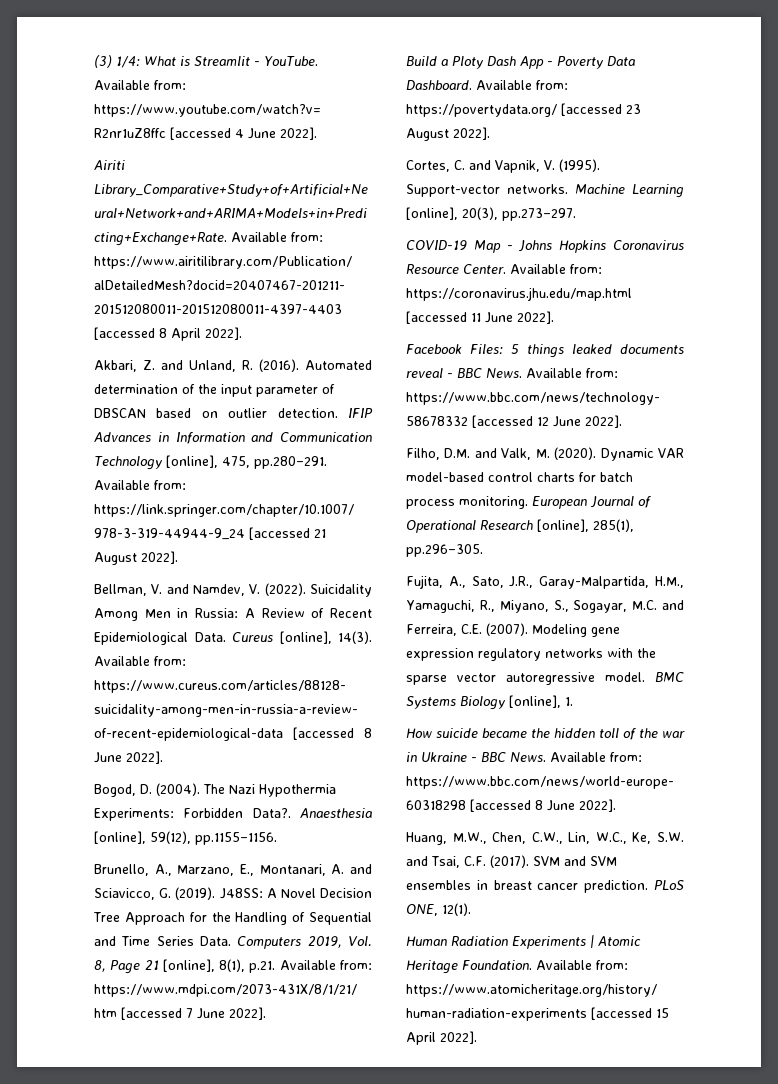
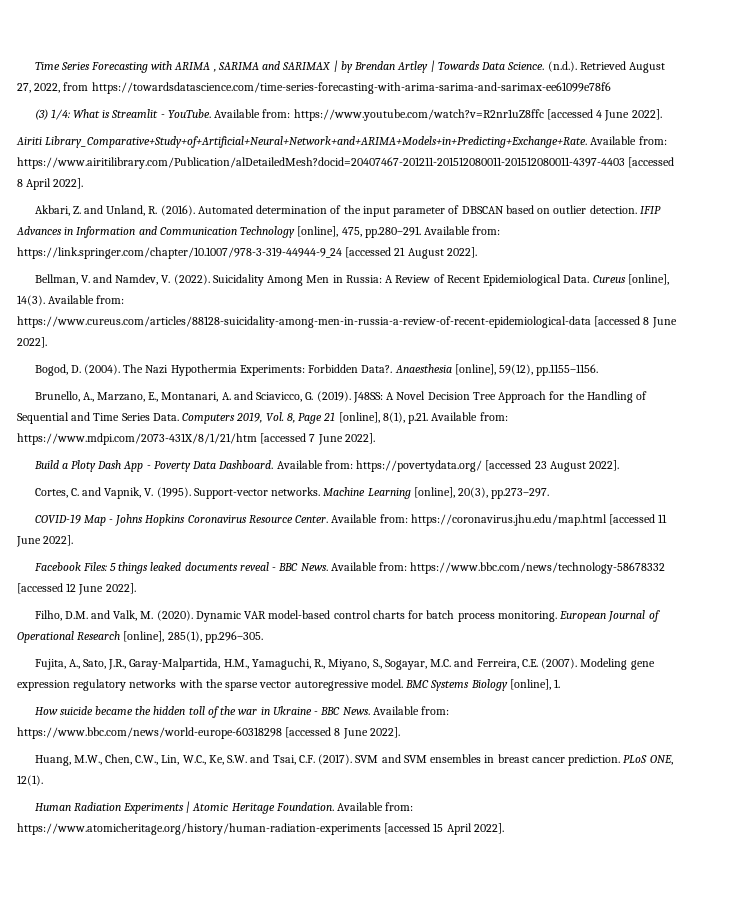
+ Time Series Forecasting with ARIMA , SARIMA and SARIMAX | by Brendan Artley | Towards Data Science. (n.d.). Retrieved August 27, 2022, from https://towardsdatascience.com/time-series-forecasting-with-arima-sarima-and-sarimax-ee61099e78f6

